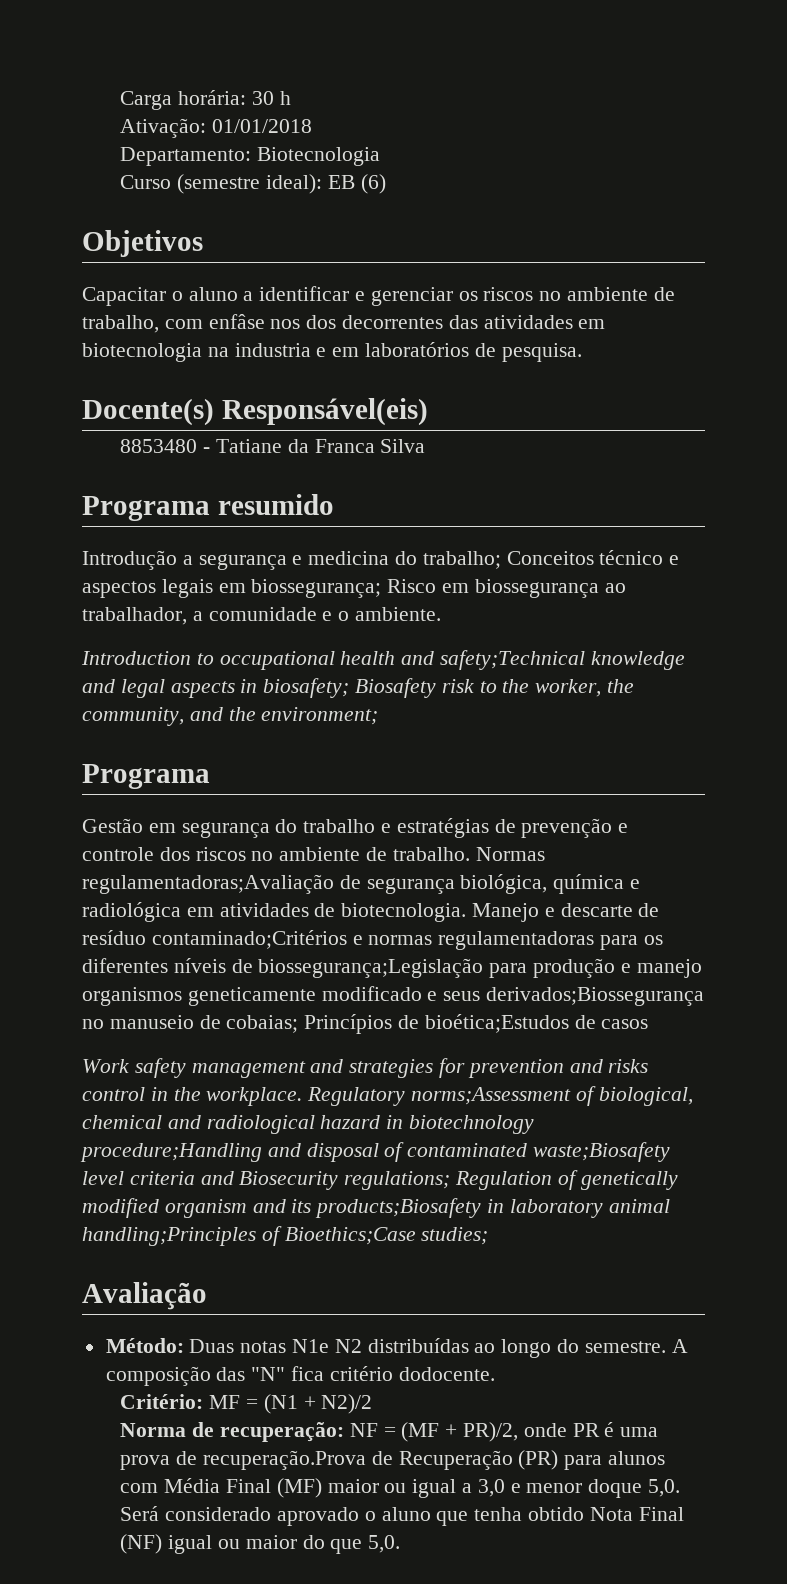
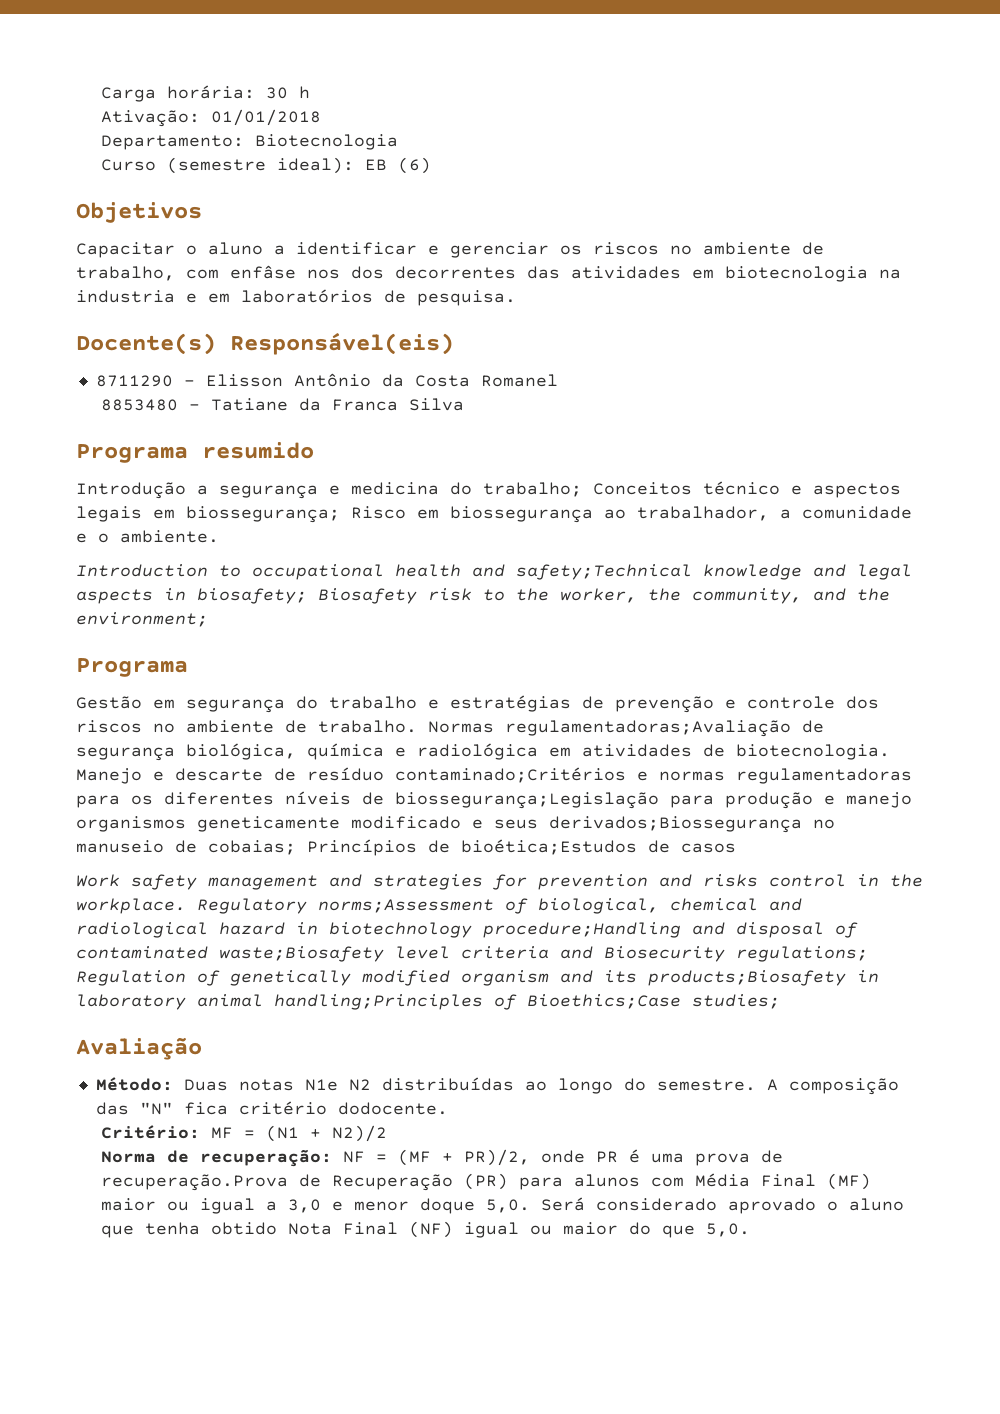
+ 8711290 - Elisson Antônio da Costa Romanel

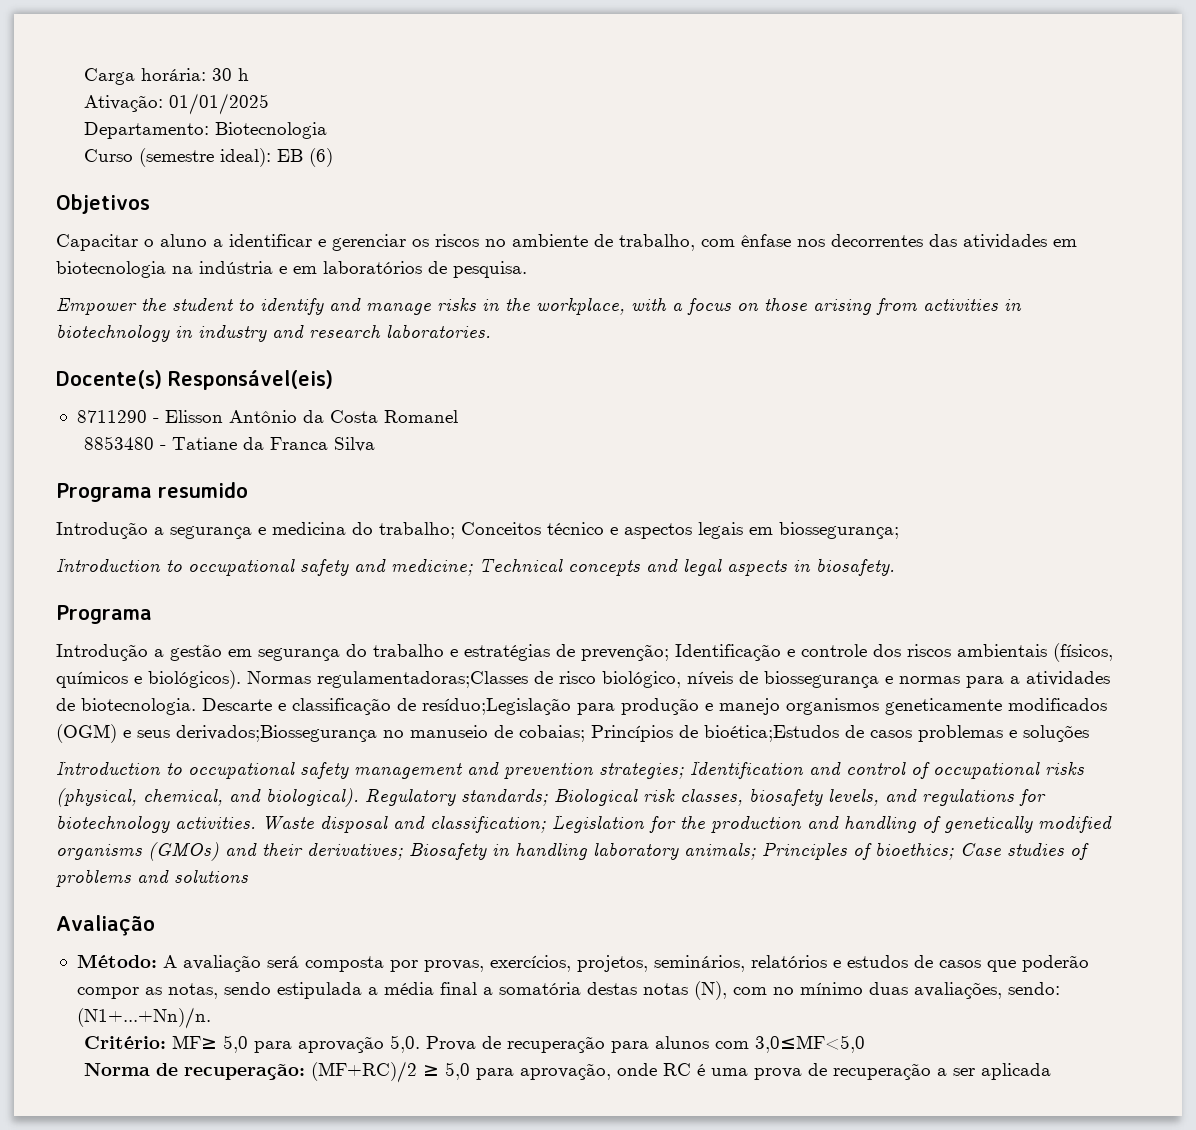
- Ativação: 01/01/2018
+ Ativação: 01/01/2025
- Capacitar o aluno a identificar e gerenciar os riscos no ambiente de trabalho, com enfâse nos dos decorrentes das atividades em biotecnologia na industria e em laboratórios de pesquisa.
+ Capacitar o aluno a identificar e gerenciar os riscos no ambiente de trabalho, com ênfase nos decorrentes das atividades em biotecnologia na indústria e em laboratórios de pesquisa.
+ Empower the student to identify and manage risks in the workplace, with a focus on those arising from activities in biotechnology in industry and research laboratories.
- Introdução a segurança e medicina do trabalho; Conceitos técnico e aspectos legais em biossegurança; Risco em biossegurança ao trabalhador, a comunidade e o ambiente.
- Introduction to occupational health and safety;Technical knowledge and legal aspects in biosafety; Biosafety risk to the worker, the community, and the environment;
+ Introdução a segurança e medicina do trabalho; Conceitos técnico e aspectos legais em biossegurança;
+ Introduction to occupational safety and medicine; Technical concepts and legal aspects in biosafety.
  Programa
- Gestão em segurança do trabalho e estratégias de prevenção e controle dos riscos no ambiente de trabalho. Normas regulamentadoras;Avaliação de segurança biológica, química e radiológica em atividades de biotecnologia. Manejo e descarte de resíduo contaminado;Critérios e normas regulamentadoras para os diferentes níveis de biossegurança;Legislação para produção e manejo organismos geneticamente modificado e seus derivados;Biossegurança no manuseio de cobaias; Princípios de bioética;Estudos de casos
- Work safety management and strategies for prevention and risks control in the workplace. Regulatory norms;Assessment of biological, chemical and radiological hazard in biotechnology procedure;Handling and disposal of contaminated waste;Biosafety level criteria and Biosecurity regulations; Regulation of genetically modified organism and its products;Biosafety in laboratory animal handling;Principles of Bioethics;Case studies;
+ Introdução a gestão em segurança do trabalho e estratégias de prevenção; Identificação e controle dos riscos ambientais (físicos, químicos e biológicos). Normas regulamentadoras;Classes de risco biológico, níveis de biossegurança e normas para a atividades de biotecnologia. Descarte e classificação de resíduo;Legislação para produção e manejo organismos geneticamente modificados (OGM) e seus derivados;Biossegurança no manuseio de cobaias; Princípios de bioética;Estudos de casos problemas e soluções
+ Introduction to occupational safety management and prevention strategies; Identification and control of occupational risks (physical, chemical, and biological). Regulatory standards; Biological risk classes, biosafety levels, and regulations for biotechnology activities. Waste disposal and classification; Legislation for the production and handling of genetically modified organisms (GMOs) and their derivatives; Biosafety in handling laboratory animals; Principles of bioethics; Case studies of problems and solutions
  Avaliação
- Método: Duas notas N1e N2 distribuídas ao longo do semestre. A composição das "N" fica critério dodocente.
- Critério: MF = (N1 + N2)/2
- Norma de recuperação: NF = (MF + PR)/2, onde PR é uma prova de recuperação.Prova de Recuperação (PR) para alunos com Média Final (MF) maior ou igual a 3,0 e menor doque 5,0. Será considerado aprovado o aluno que tenha obtido Nota Final (NF) igual ou maior do que 5,0.
+ Método: A avaliação será composta por provas, exercícios, projetos, seminários, relatórios e estudos de casos que poderão compor as notas, sendo estipulada a média final a somatória destas notas (N), com no mínimo duas avaliações, sendo: (N1+...+Nn)/n.
+ Critério: MF≥ 5,0 para aprovação 5,0. Prova de recuperação para alunos com 3,0≤MF<5,0
+ Norma de recuperação: (MF+RC)/2 ≥ 5,0 para aprovação, onde RC é uma prova de recuperação a ser aplicada

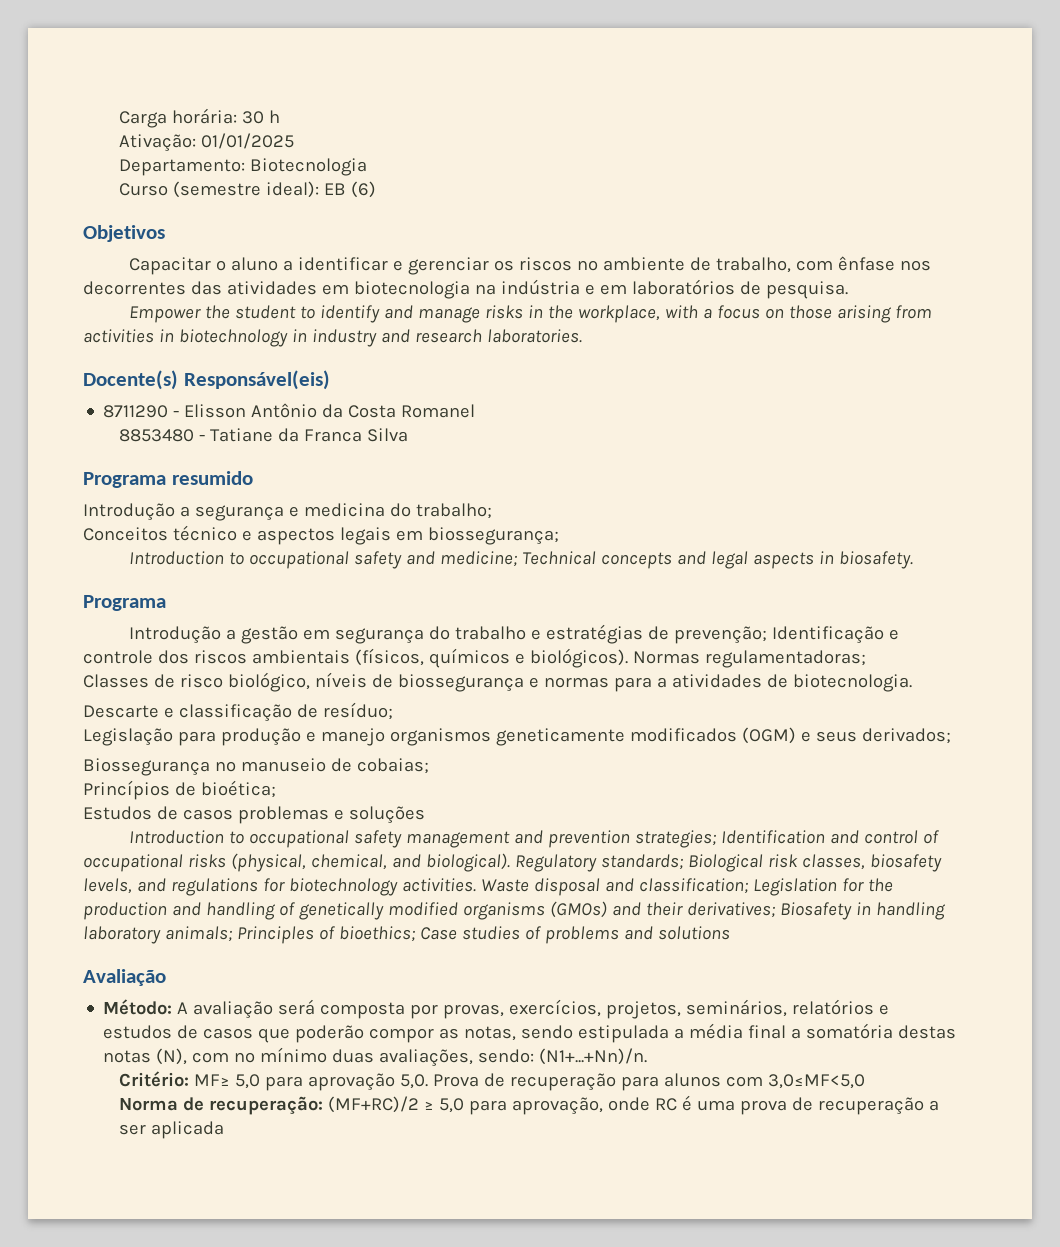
- Introdução a segurança e medicina do trabalho; Conceitos técnico e aspectos legais em biossegurança;
+ Introdução a segurança e medicina do trabalho;
+ Conceitos técnico e aspectos legais em biossegurança;
- Normas regulamentadoras;Classes de risco biológico, níveis de biossegurança e normas para a atividades de biotecnologia. Descarte e classificação de resíduo;Legislação para produção e manejo organismos geneticamente modificados (OGM) e seus derivados;Biossegurança no manuseio de cobaias; Princípios de bioética;Estudos de casos problemas e soluções
+ Normas regulamentadoras;
+ Classes de risco biológico, níveis de biossegurança e normas para a atividades de biotecnologia.
+ Descarte e classificação de resíduo;
+ Legislação para produção e manejo organismos geneticamente modificados (OGM) e seus derivados;
+ Biossegurança no manuseio de cobaias;
+ Princípios de bioética;
+ Estudos de casos problemas e soluções

